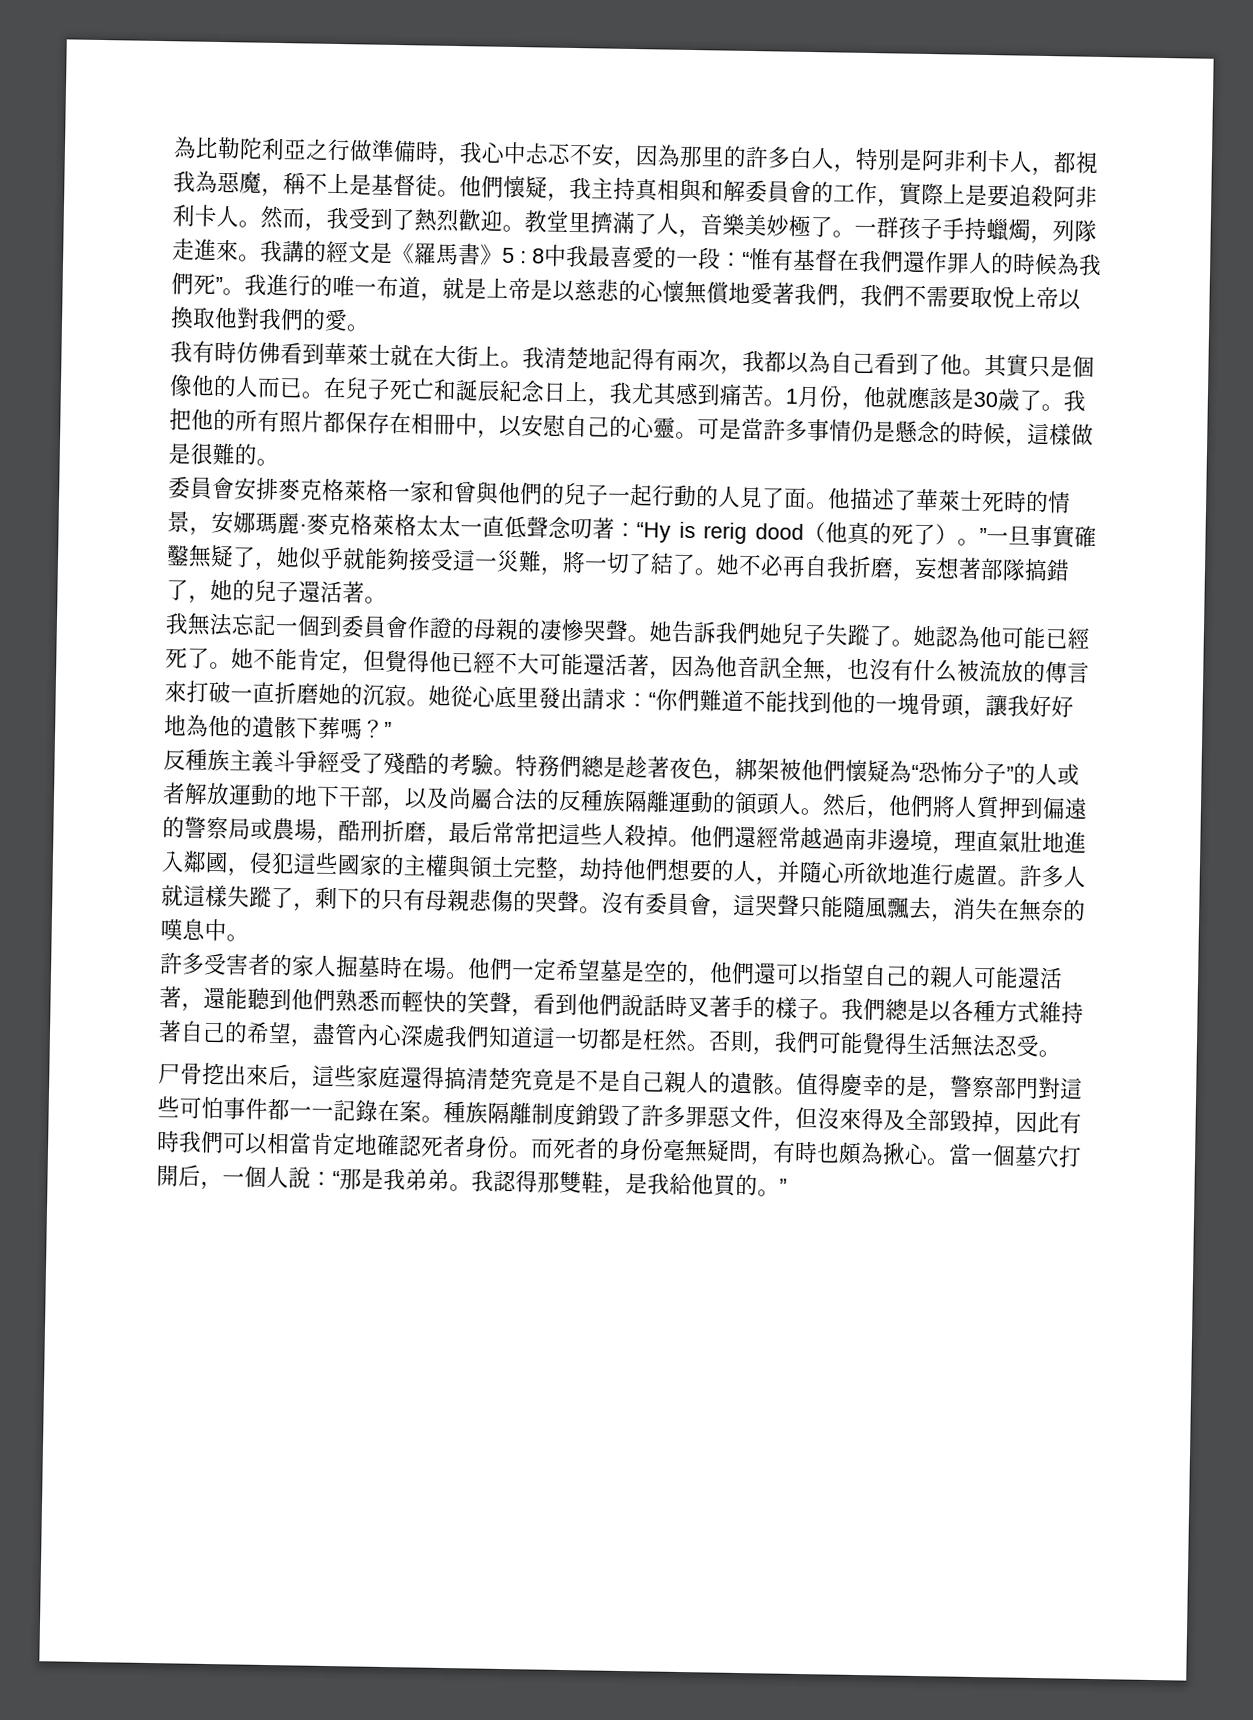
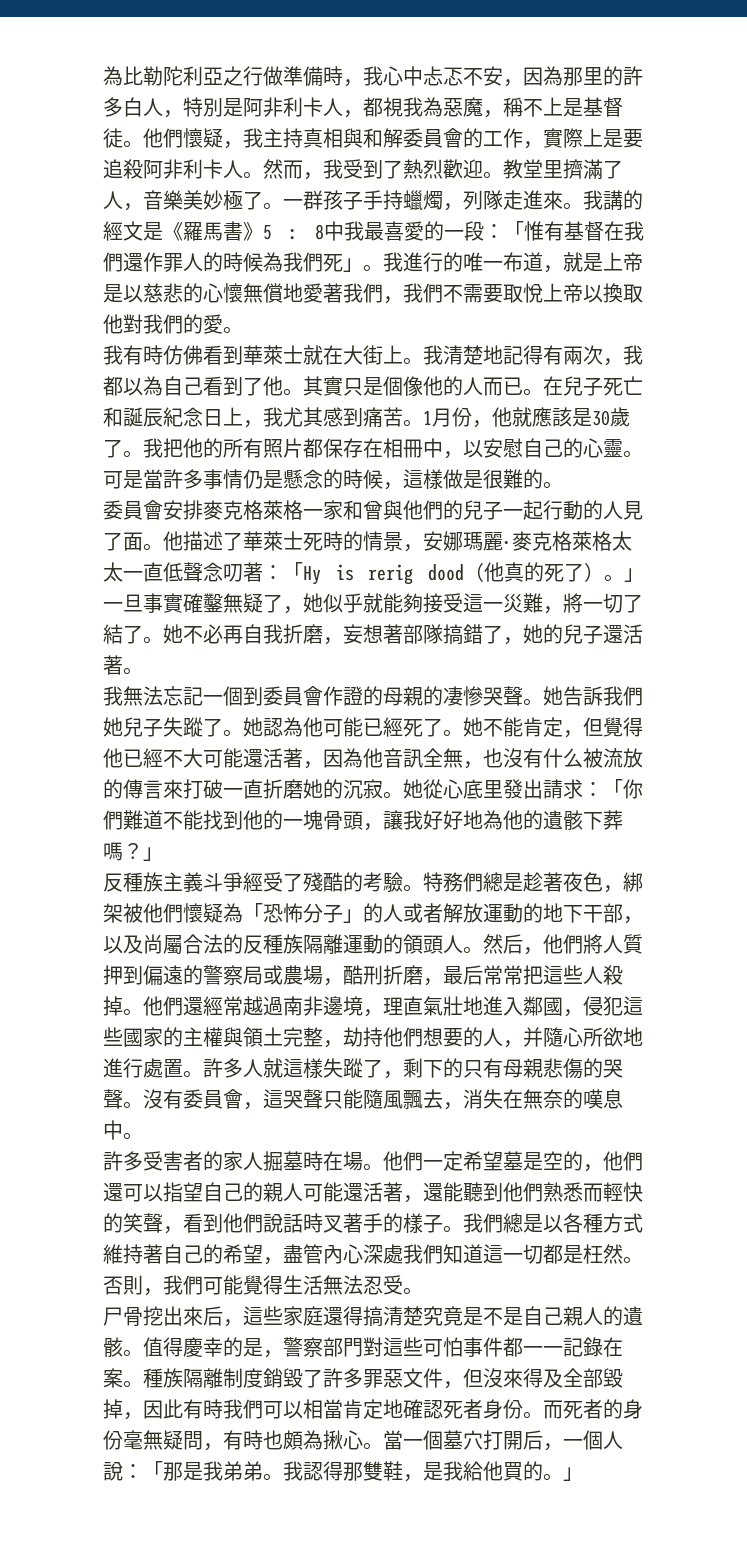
- 我講的經文是《羅馬書》5 : 8中我最喜愛的一段：“惟有基督在我們還作罪人的時候為我們死”。
+ 我講的經文是《羅馬書》5 : 8中我最喜愛的一段：「惟有基督在我們還作罪人的時候為我們死」。
- 他描述了華萊士死時的情景，安娜瑪麗·麥克格萊格太太一直低聲念叨著：“Hy is rerig dood（他真的死了）。”一旦事實確鑿無疑了，她似乎就能夠接受這一災難，將一切了結了。
+ 他描述了華萊士死時的情景，安娜瑪麗·麥克格萊格太太一直低聲念叨著：「Hy is rerig dood（他真的死了）。」一旦事實確鑿無疑了，她似乎就能夠接受這一災難，將一切了結了。
- 她從心底里發出請求：“你們難道不能找到他的一塊骨頭，讓我好好地為他的遺骸下葬嗎？”
+ 她從心底里發出請求：「你們難道不能找到他的一塊骨頭，讓我好好地為他的遺骸下葬嗎？」
- 特務們總是趁著夜色，綁架被他們懷疑為“恐怖分子”的人或者解放運動的地下干部，以及尚屬合法的反種族隔離運動的領頭人。
+ 特務們總是趁著夜色，綁架被他們懷疑為「恐怖分子」的人或者解放運動的地下干部，以及尚屬合法的反種族隔離運動的領頭人。
- 當一個墓穴打開后，一個人說：“那是我弟弟。
+ 當一個墓穴打開后，一個人說：「那是我弟弟。
- 我認得那雙鞋，是我給他買的。”
+ 我認得那雙鞋，是我給他買的。」

